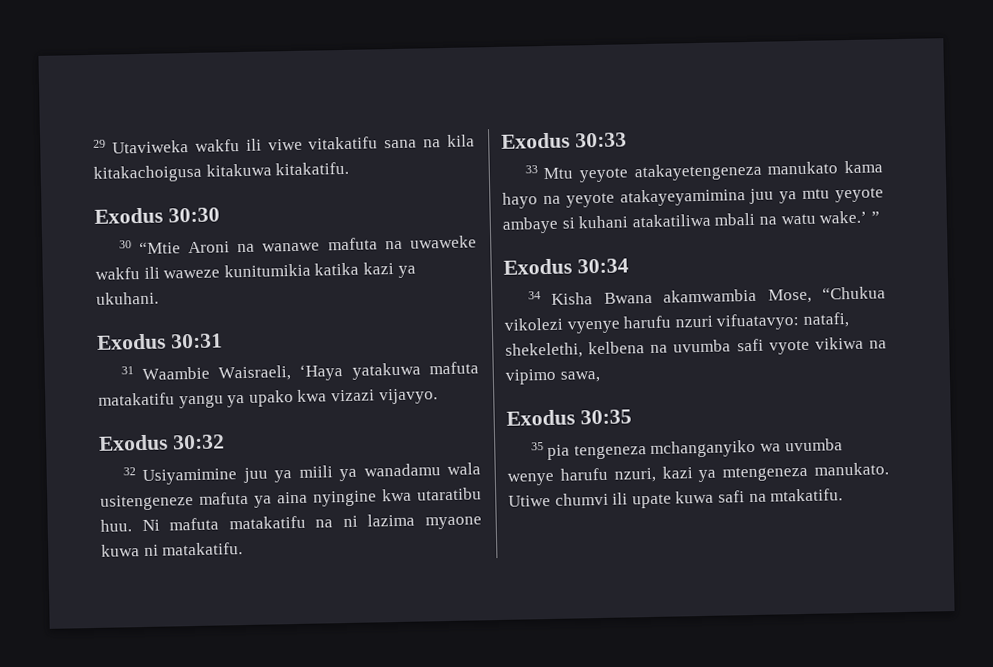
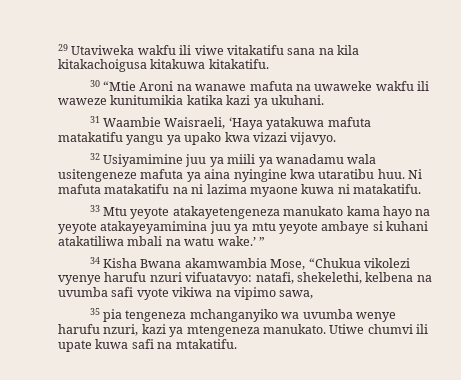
- Exodus 30:30
- Exodus 30:31
- Exodus 30:32
- Exodus 30:33
- Exodus 30:34
- Exodus 30:35

